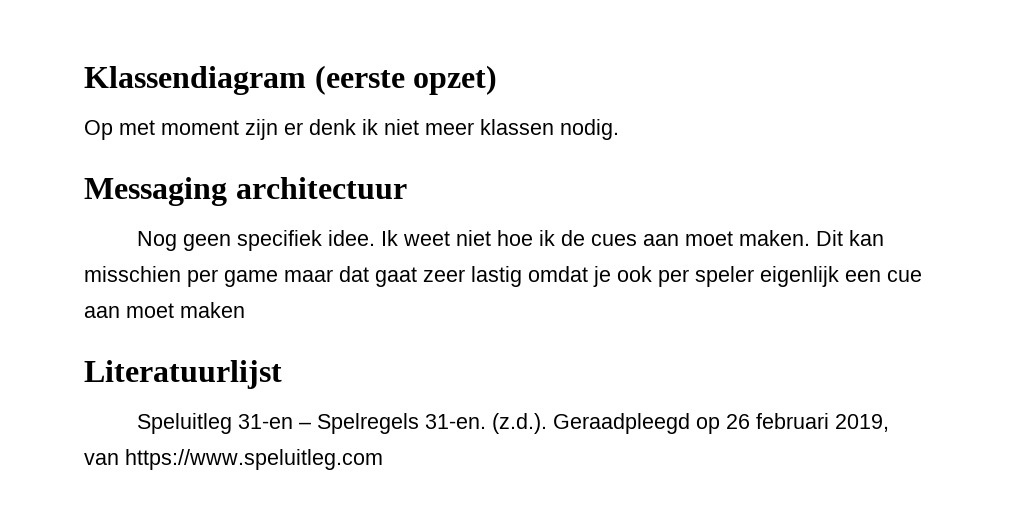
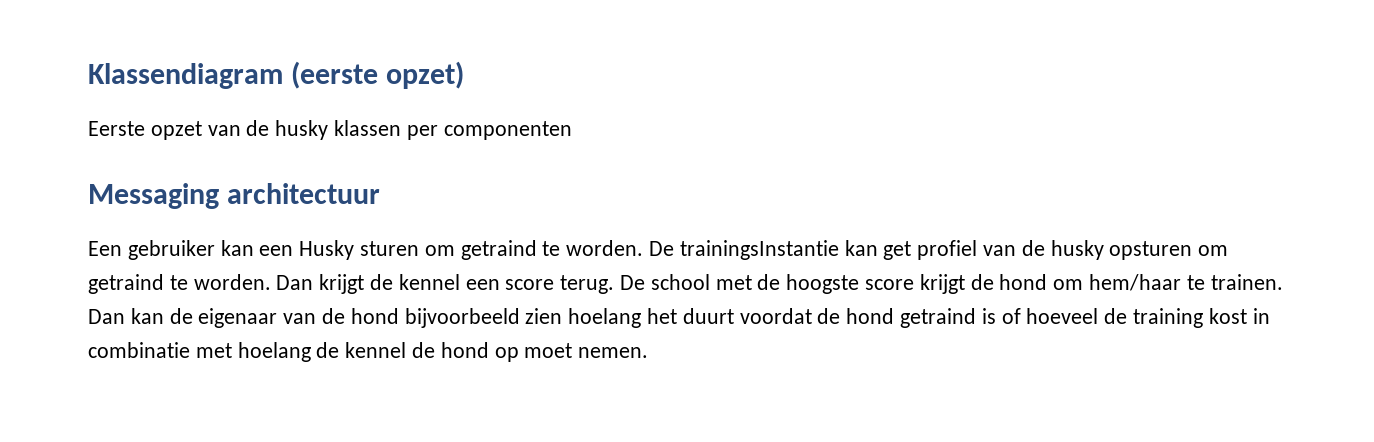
- Op met moment zijn er denk ik niet meer klassen nodig.
+ Eerste opzet van de husky klassen per componenten
  Messaging architectuur
- Nog geen specifiek idee. Ik weet niet hoe ik de cues aan moet maken. Dit kan misschien per game maar dat gaat zeer lastig omdat je ook per speler eigenlijk een cue aan moet maken
- Literatuurlijst
- Speluitleg 31-en – Spelregels 31-en. (z.d.). Geraadpleegd op 26 februari 2019, van https://www.speluitleg.com
+ Een gebruiker kan een Husky sturen om getraind te worden. De trainingsInstantie kan get profiel van de husky opsturen om getraind te worden. Dan krijgt de kennel een score terug. De school met de hoogste score krijgt de hond om hem/haar te trainen. Dan kan de eigenaar van de hond bijvoorbeeld zien hoelang het duurt voordat de hond getraind is of hoeveel de training kost in combinatie met hoelang de kennel de hond op moet nemen.

